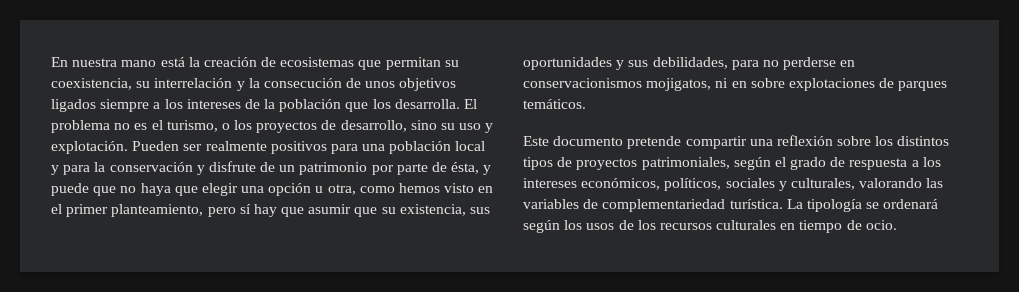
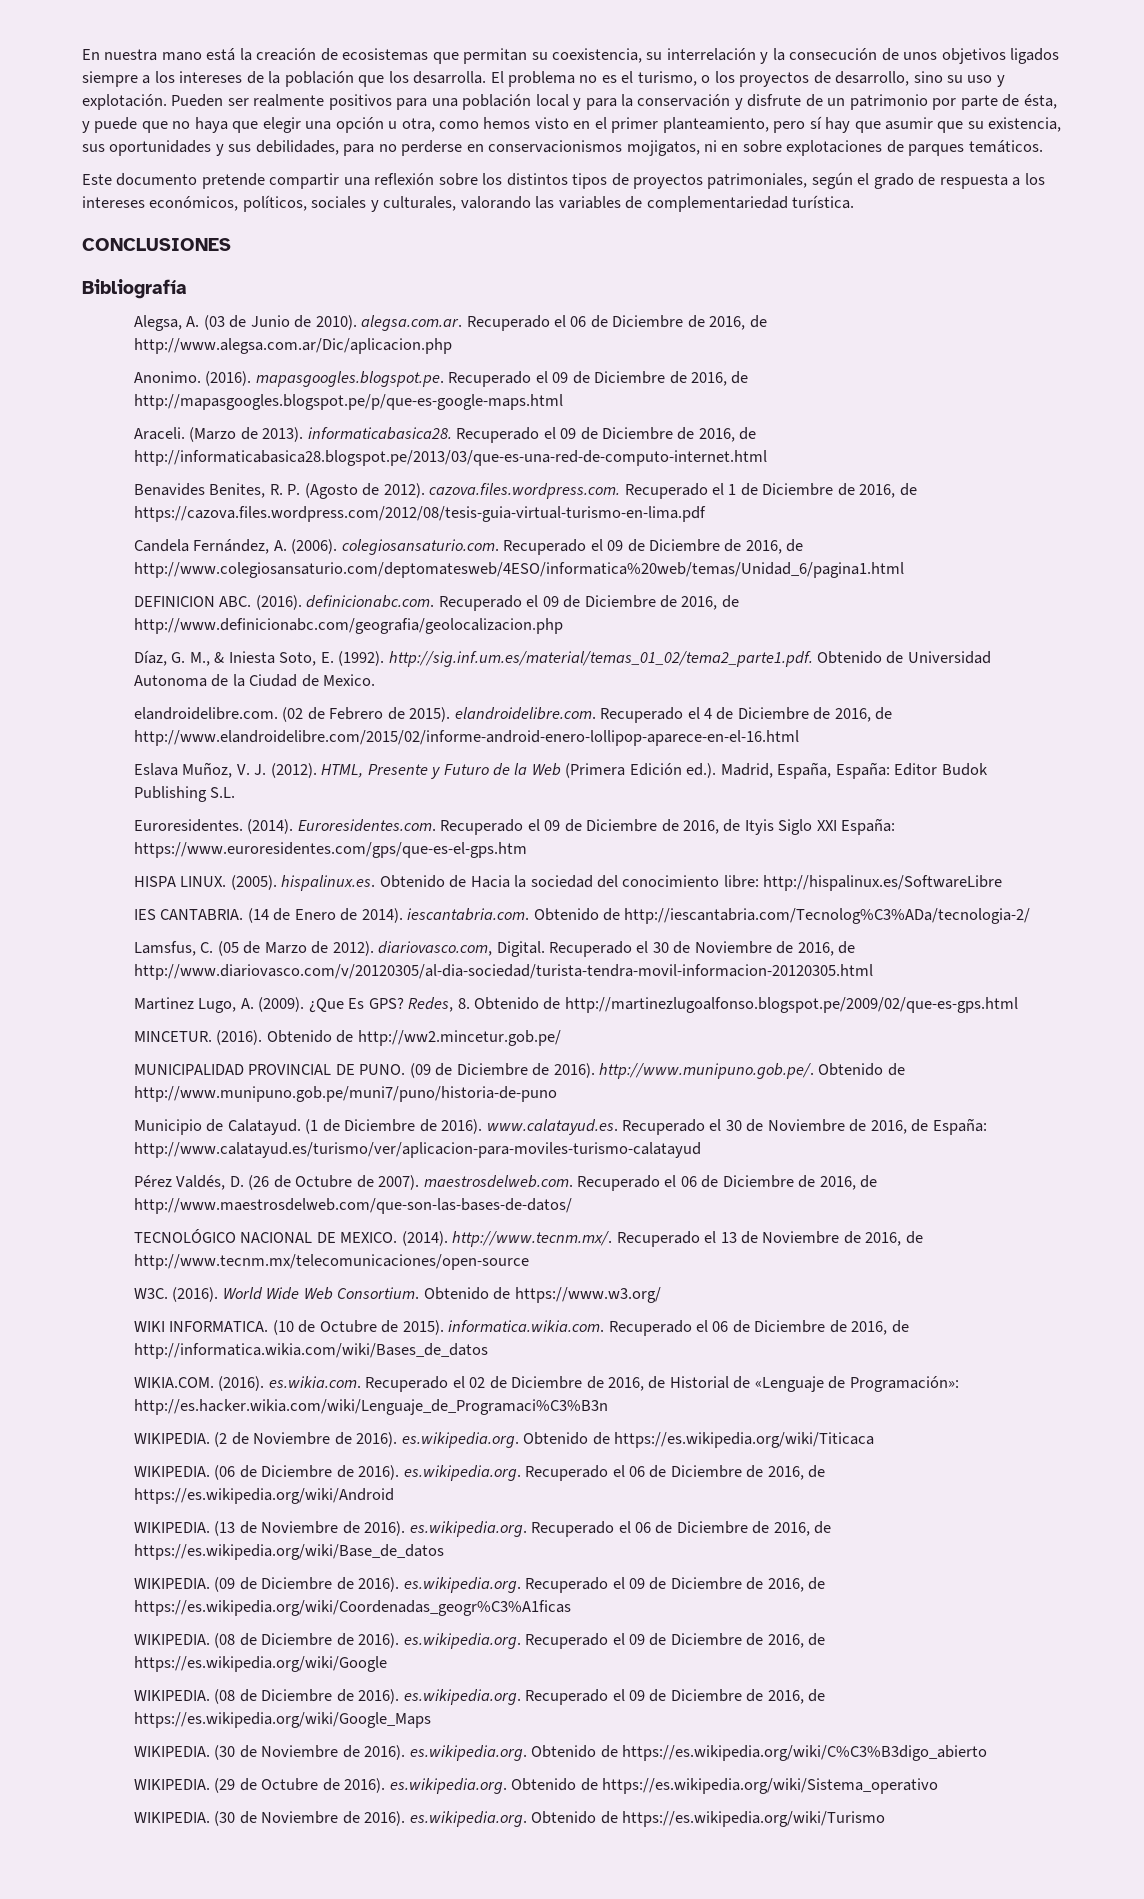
- Este documento pretende compartir una reflexión sobre los distintos tipos de proyectos patrimoniales, según el grado de respuesta a los intereses económicos, políticos, sociales y culturales, valorando las variables de complementariedad turística. La tipología se ordenará según los usos de los recursos culturales en tiempo de ocio.
+ Este documento pretende compartir una reflexión sobre los distintos tipos de proyectos patrimoniales, según el grado de respuesta a los intereses económicos, políticos, sociales y culturales, valorando las variables de complementariedad turística.
+ CONCLUSIONES
+ Bibliografía
+ Alegsa, A. (03 de Junio de 2010). alegsa.com.ar. Recuperado el 06 de Diciembre de 2016, de http://www.alegsa.com.ar/Dic/aplicacion.php
+ Anonimo. (2016). mapasgoogles.blogspot.pe. Recuperado el 09 de Diciembre de 2016, de http://mapasgoogles.blogspot.pe/p/que-es-google-maps.html
+ Araceli. (Marzo de 2013). informaticabasica28. Recuperado el 09 de Diciembre de 2016, de http://informaticabasica28.blogspot.pe/2013/03/que-es-una-red-de-computo-internet.html
+ Benavides Benites, R. P. (Agosto de 2012). cazova.files.wordpress.com. Recuperado el 1 de Diciembre de 2016, de https://cazova.files.wordpress.com/2012/08/tesis-guia-virtual-turismo-en-lima.pdf
+ Candela Fernández, A. (2006). colegiosansaturio.com. Recuperado el 09 de Diciembre de 2016, de http://www.colegiosansaturio.com/deptomatesweb/4ESO/informatica%20web/temas/Unidad_6/pagina1.html
+ DEFINICION ABC. (2016). definicionabc.com. Recuperado el 09 de Diciembre de 2016, de http://www.definicionabc.com/geografia/geolocalizacion.php
+ Díaz, G. M., & Iniesta Soto, E. (1992). http://sig.inf.um.es/material/temas_01_02/tema2_parte1.pdf. Obtenido de Universidad Autonoma de la Ciudad de Mexico.
+ elandroidelibre.com. (02 de Febrero de 2015). elandroidelibre.com. Recuperado el 4 de Diciembre de 2016, de http://www.elandroidelibre.com/2015/02/informe-android-enero-lollipop-aparece-en-el-16.html
+ Eslava Muñoz, V. J. (2012). HTML, Presente y Futuro de la Web (Primera Edición ed.). Madrid, España, España: Editor Budok Publishing S.L.
+ Euroresidentes. (2014). Euroresidentes.com. Recuperado el 09 de Diciembre de 2016, de Ityis Siglo XXI España: https://www.euroresidentes.com/gps/que-es-el-gps.htm
+ HISPA LINUX. (2005). hispalinux.es. Obtenido de Hacia la sociedad del conocimiento libre: http://hispalinux.es/SoftwareLibre
+ IES CANTABRIA. (14 de Enero de 2014). iescantabria.com. Obtenido de http://iescantabria.com/Tecnolog%C3%ADa/tecnologia-2/
+ Lamsfus, C. (05 de Marzo de 2012). diariovasco.com, Digital. Recuperado el 30 de Noviembre de 2016, de http://www.diariovasco.com/v/20120305/al-dia-sociedad/turista-tendra-movil-informacion-20120305.html
+ Martinez Lugo, A. (2009). ¿Que Es GPS? Redes, 8. Obtenido de http://martinezlugoalfonso.blogspot.pe/2009/02/que-es-gps.html
+ MINCETUR. (2016). Obtenido de http://ww2.mincetur.gob.pe/
+ MUNICIPALIDAD PROVINCIAL DE PUNO. (09 de Diciembre de 2016). http://www.munipuno.gob.pe/. Obtenido de http://www.munipuno.gob.pe/muni7/puno/historia-de-puno
+ Municipio de Calatayud. (1 de Diciembre de 2016). www.calatayud.es. Recuperado el 30 de Noviembre de 2016, de España: http://www.calatayud.es/turismo/ver/aplicacion-para-moviles-turismo-calatayud
+ Pérez Valdés, D. (26 de Octubre de 2007). maestrosdelweb.com. Recuperado el 06 de Diciembre de 2016, de http://www.maestrosdelweb.com/que-son-las-bases-de-datos/
+ TECNOLÓGICO NACIONAL DE MEXICO. (2014). http://www.tecnm.mx/. Recuperado el 13 de Noviembre de 2016, de http://www.tecnm.mx/telecomunicaciones/open-source
+ W3C. (2016). World Wide Web Consortium. Obtenido de https://www.w3.org/
+ WIKI INFORMATICA. (10 de Octubre de 2015). informatica.wikia.com. Recuperado el 06 de Diciembre de 2016, de http://informatica.wikia.com/wiki/Bases_de_datos
+ WIKIA.COM. (2016). es.wikia.com. Recuperado el 02 de Diciembre de 2016, de Historial de «Lenguaje de Programación»: http://es.hacker.wikia.com/wiki/Lenguaje_de_Programaci%C3%B3n
+ WIKIPEDIA. (2 de Noviembre de 2016). es.wikipedia.org. Obtenido de https://es.wikipedia.org/wiki/Titicaca
+ WIKIPEDIA. (06 de Diciembre de 2016). es.wikipedia.org. Recuperado el 06 de Diciembre de 2016, de https://es.wikipedia.org/wiki/Android
+ WIKIPEDIA. (13 de Noviembre de 2016). es.wikipedia.org. Recuperado el 06 de Diciembre de 2016, de https://es.wikipedia.org/wiki/Base_de_datos
+ WIKIPEDIA. (09 de Diciembre de 2016). es.wikipedia.org. Recuperado el 09 de Diciembre de 2016, de https://es.wikipedia.org/wiki/Coordenadas_geogr%C3%A1ficas
+ WIKIPEDIA. (08 de Diciembre de 2016). es.wikipedia.org. Recuperado el 09 de Diciembre de 2016, de https://es.wikipedia.org/wiki/Google
+ WIKIPEDIA. (08 de Diciembre de 2016). es.wikipedia.org. Recuperado el 09 de Diciembre de 2016, de https://es.wikipedia.org/wiki/Google_Maps
+ WIKIPEDIA. (30 de Noviembre de 2016). es.wikipedia.org. Obtenido de https://es.wikipedia.org/wiki/C%C3%B3digo_abierto
+ WIKIPEDIA. (29 de Octubre de 2016). es.wikipedia.org. Obtenido de https://es.wikipedia.org/wiki/Sistema_operativo
+ WIKIPEDIA. (30 de Noviembre de 2016). es.wikipedia.org. Obtenido de https://es.wikipedia.org/wiki/Turismo

